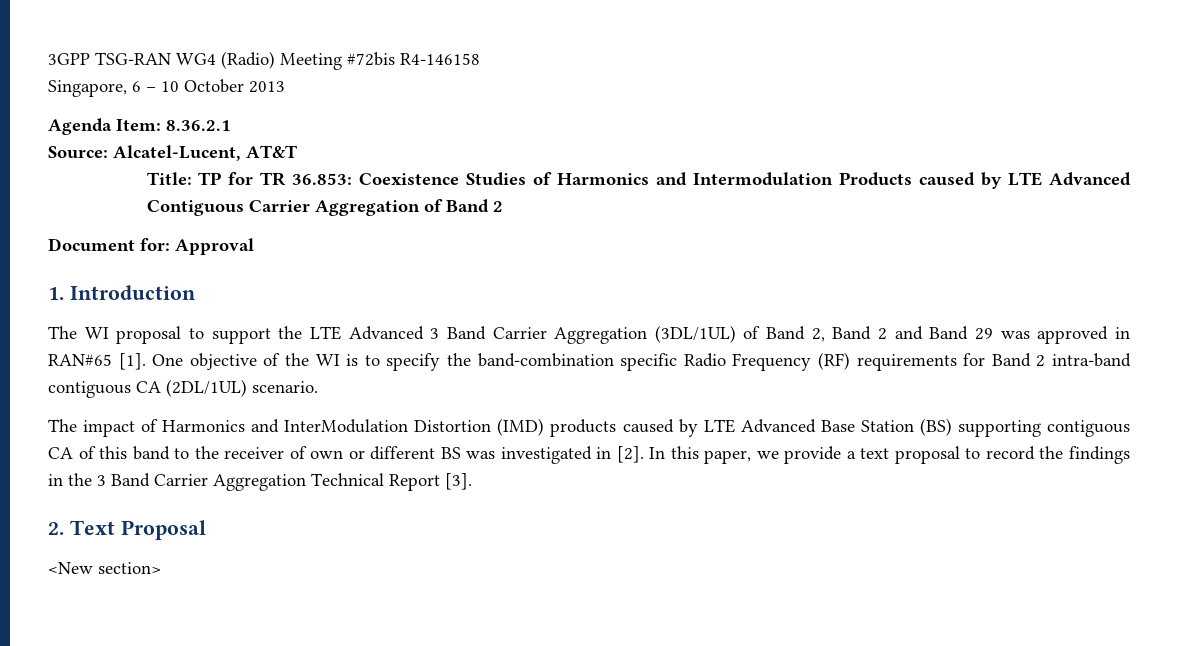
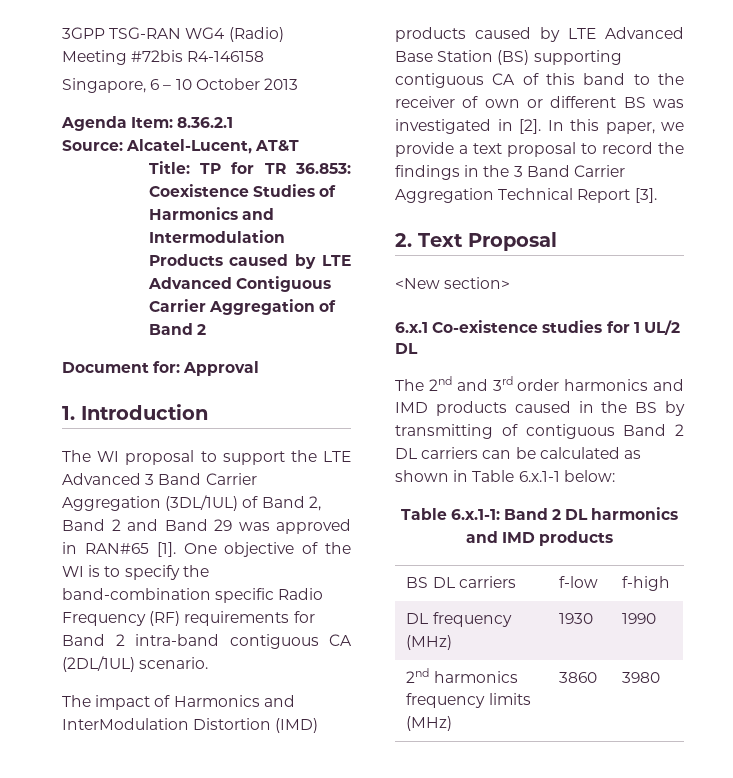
+ 6.x.1 Co-existence studies for 1 UL/2 DL
+ The 2nd and 3rd order harmonics and IMD products caused in the BS by transmitting of contiguous Band 2 DL carriers can be calculated as shown in Table 6.x.1-1 below:
+ Table 6.x.1-1: Band 2 DL harmonics and IMD products
+ BS DL carriers | f-low | f-high
+ DL frequency (MHz) | 1930 | 1990
+ 2nd harmonics frequency limits (MHz) | 3860 | 3980

